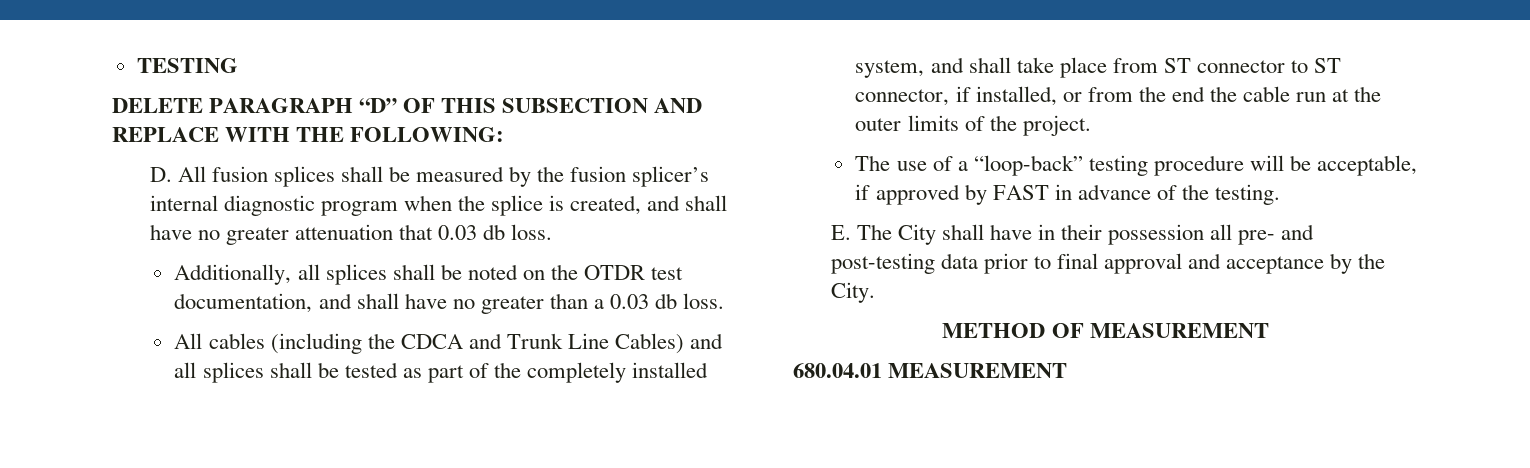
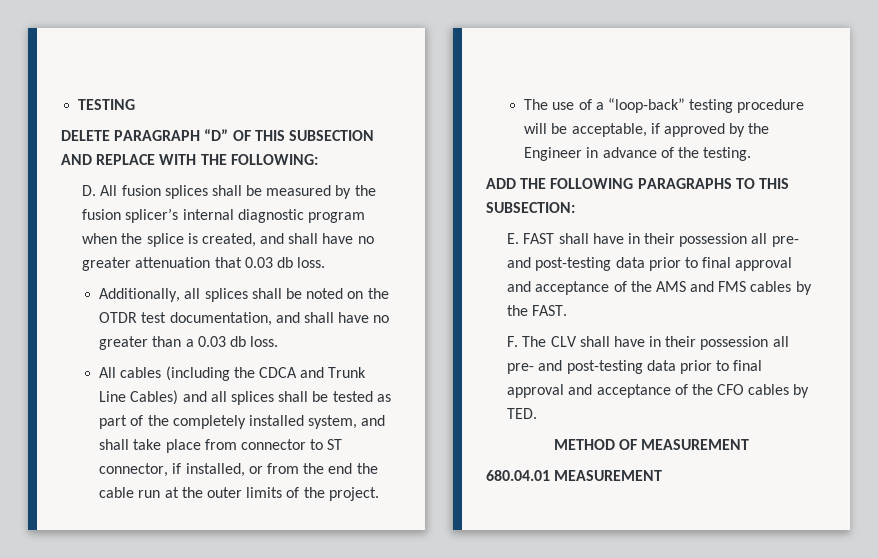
- All cables (including the CDCA and Trunk Line Cables) and all splices shall be tested as part of the completely installed system, and shall take place from ST connector to ST connector, if installed, or from the end the cable run at the outer limits of the project.
+ All cables (including the CDCA and Trunk Line Cables) and all splices shall be tested as part of the completely installed system, and shall take place from connector to ST connector, if installed, or from the end the cable run at the outer limits of the project.
- The use of a “loop-back” testing procedure will be acceptable, if approved by FAST in advance of the testing.
+ The use of a “loop-back” testing procedure will be acceptable, if approved by the Engineer in advance of the testing.
+ ADD THE FOLLOWING PARAGRAPHS TO THIS SUBSECTION:
- E. The City shall have in their possession all pre- and post-testing data prior to final approval and acceptance by the City.
+ E. FAST shall have in their possession all pre- and post-testing data prior to final approval and acceptance of the AMS and FMS cables by the FAST.
+ F. The CLV shall have in their possession all pre- and post-testing data prior to final approval and acceptance of the CFO cables by TED.

